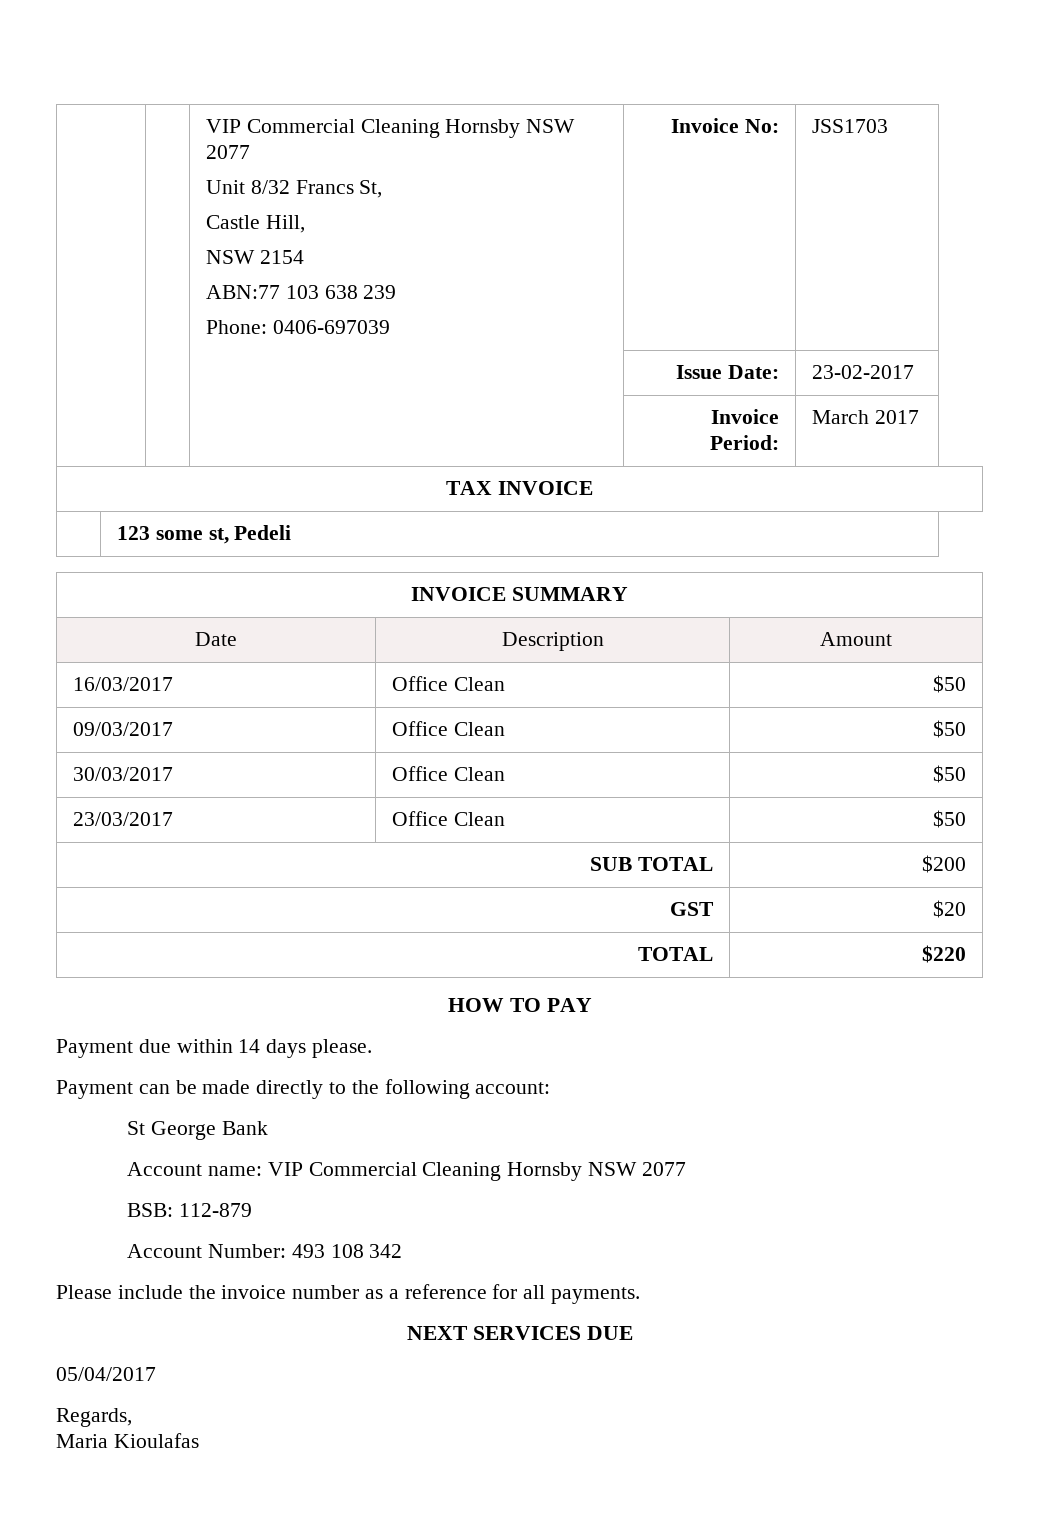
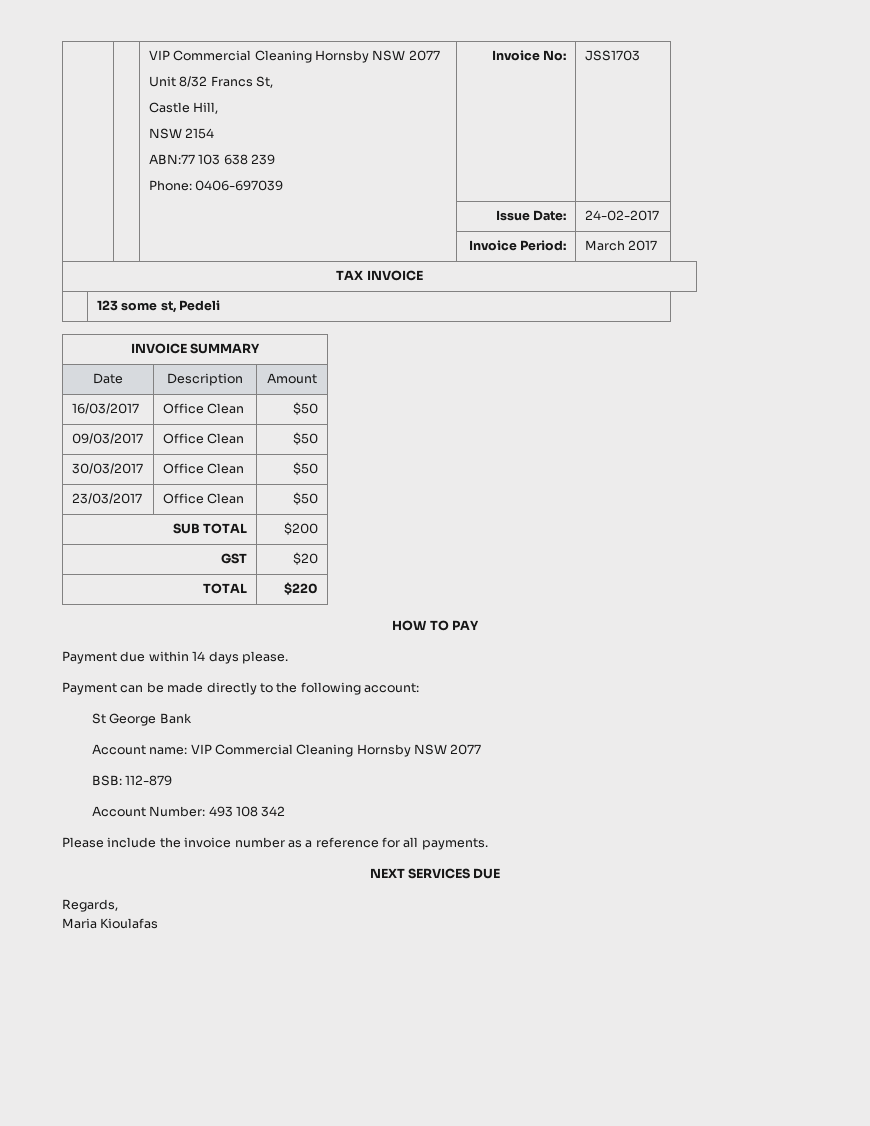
- | | | Issue Date: | 23-02-2017
+ | | | Issue Date: | 24-02-2017
- 05/04/2017

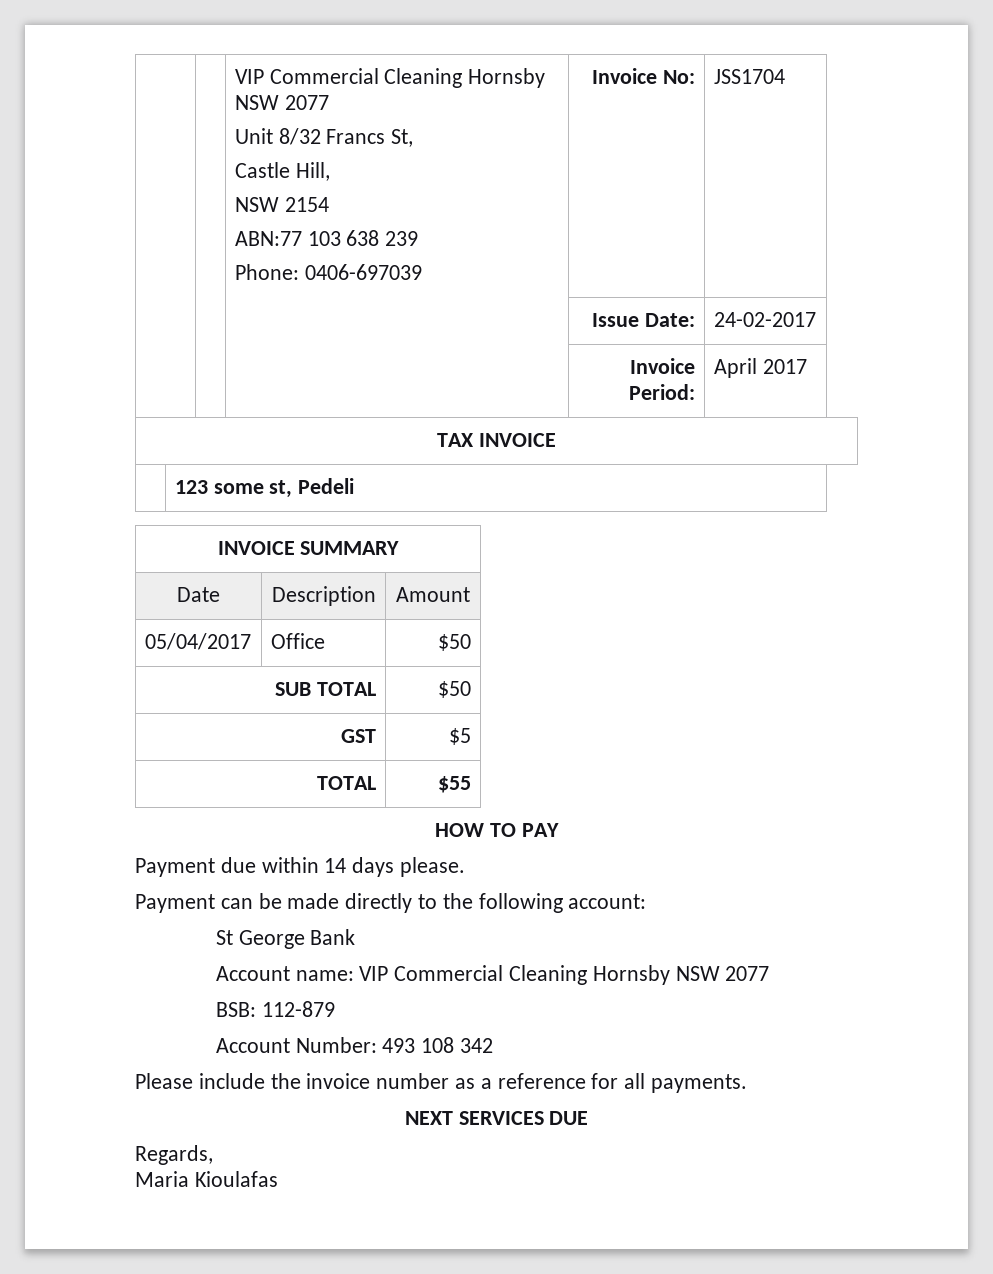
  | | VIP Commercial Cleaning Hornsby NSW 2077
  Unit 8/32 Francs St,
  Castle Hill,
  NSW 2154
  ABN:77 103 638 239
- Phone: 0406-697039 | Invoice No: | JSS1703
+ Phone: 0406-697039 | Invoice No: | JSS1704
- | | | Invoice Period: | March 2017
+ | | | Invoice Period: | April 2017
- 16/03/2017 | Office Clean | $50
- 09/03/2017 | Office Clean | $50
- 30/03/2017 | Office Clean | $50
- 23/03/2017 | Office Clean | $50
+ 05/04/2017 | Office | $50
- SUB TOTAL | $200
+ SUB TOTAL | $50
- GST | $20
- TOTAL | $220
+ GST | $5
+ TOTAL | $55

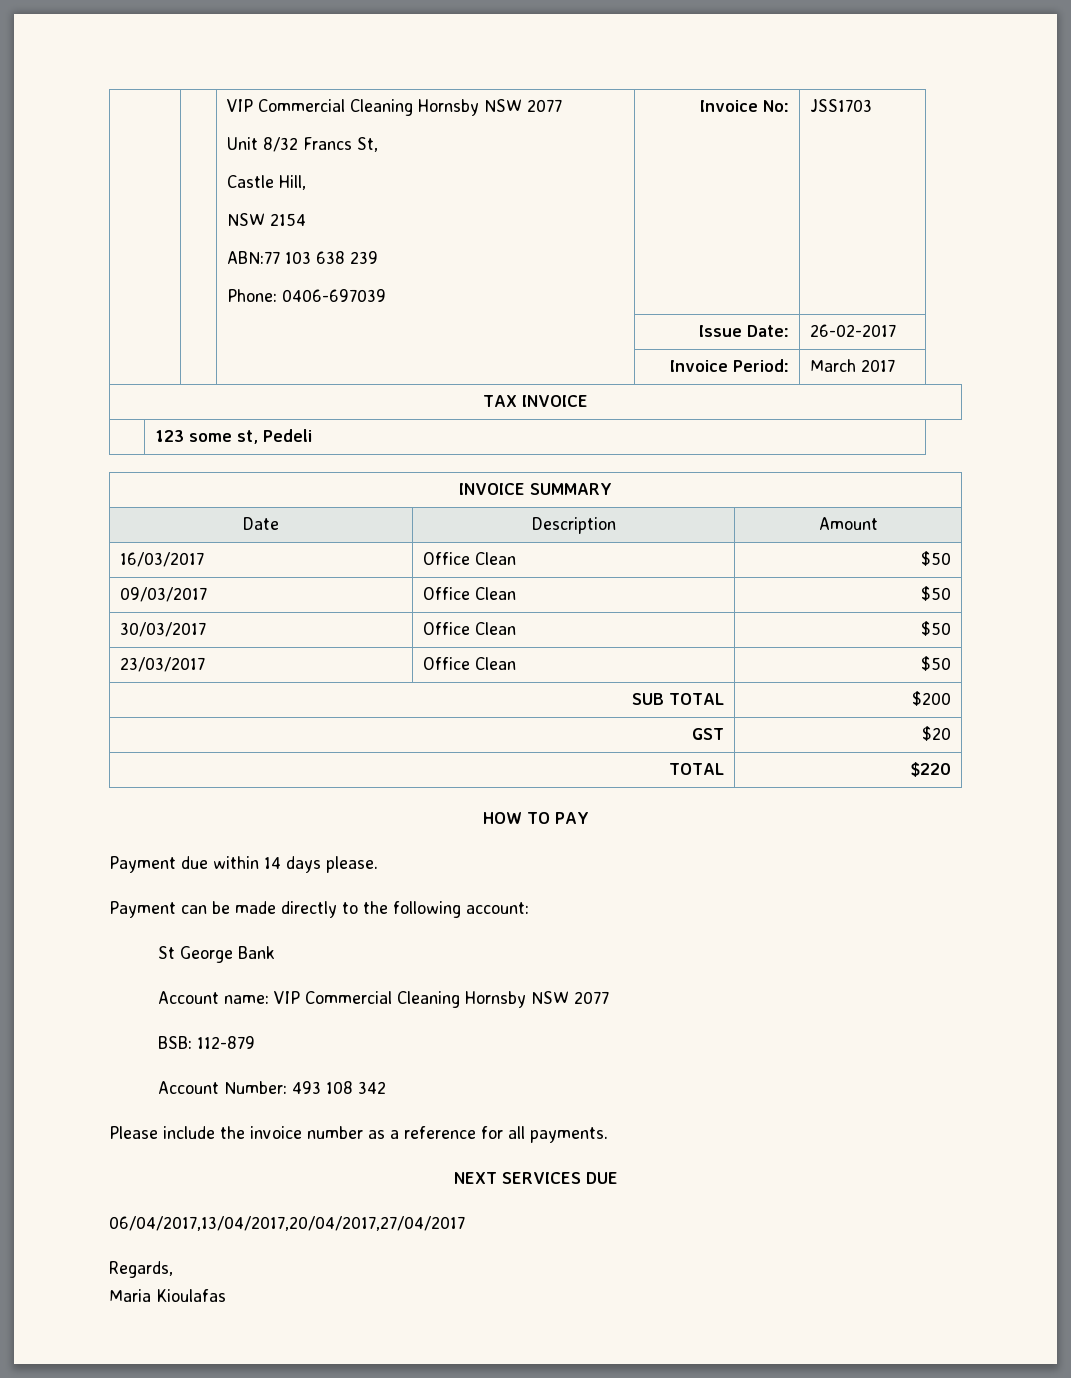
  | | VIP Commercial Cleaning Hornsby NSW 2077
  Unit 8/32 Francs St,
  Castle Hill,
  NSW 2154
  ABN:77 103 638 239
- Phone: 0406-697039 | Invoice No: | JSS1704
+ Phone: 0406-697039 | Invoice No: | JSS1703
- | | | Issue Date: | 24-02-2017
+ | | | Issue Date: | 26-02-2017
- | | | Invoice Period: | April 2017
+ | | | Invoice Period: | March 2017
- 05/04/2017 | Office | $50
+ 16/03/2017 | Office Clean | $50
+ 09/03/2017 | Office Clean | $50
+ 30/03/2017 | Office Clean | $50
+ 23/03/2017 | Office Clean | $50
- SUB TOTAL | $50
+ SUB TOTAL | $200
- GST | $5
- TOTAL | $55
+ GST | $20
+ TOTAL | $220
+ 06/04/2017,13/04/2017,20/04/2017,27/04/2017

